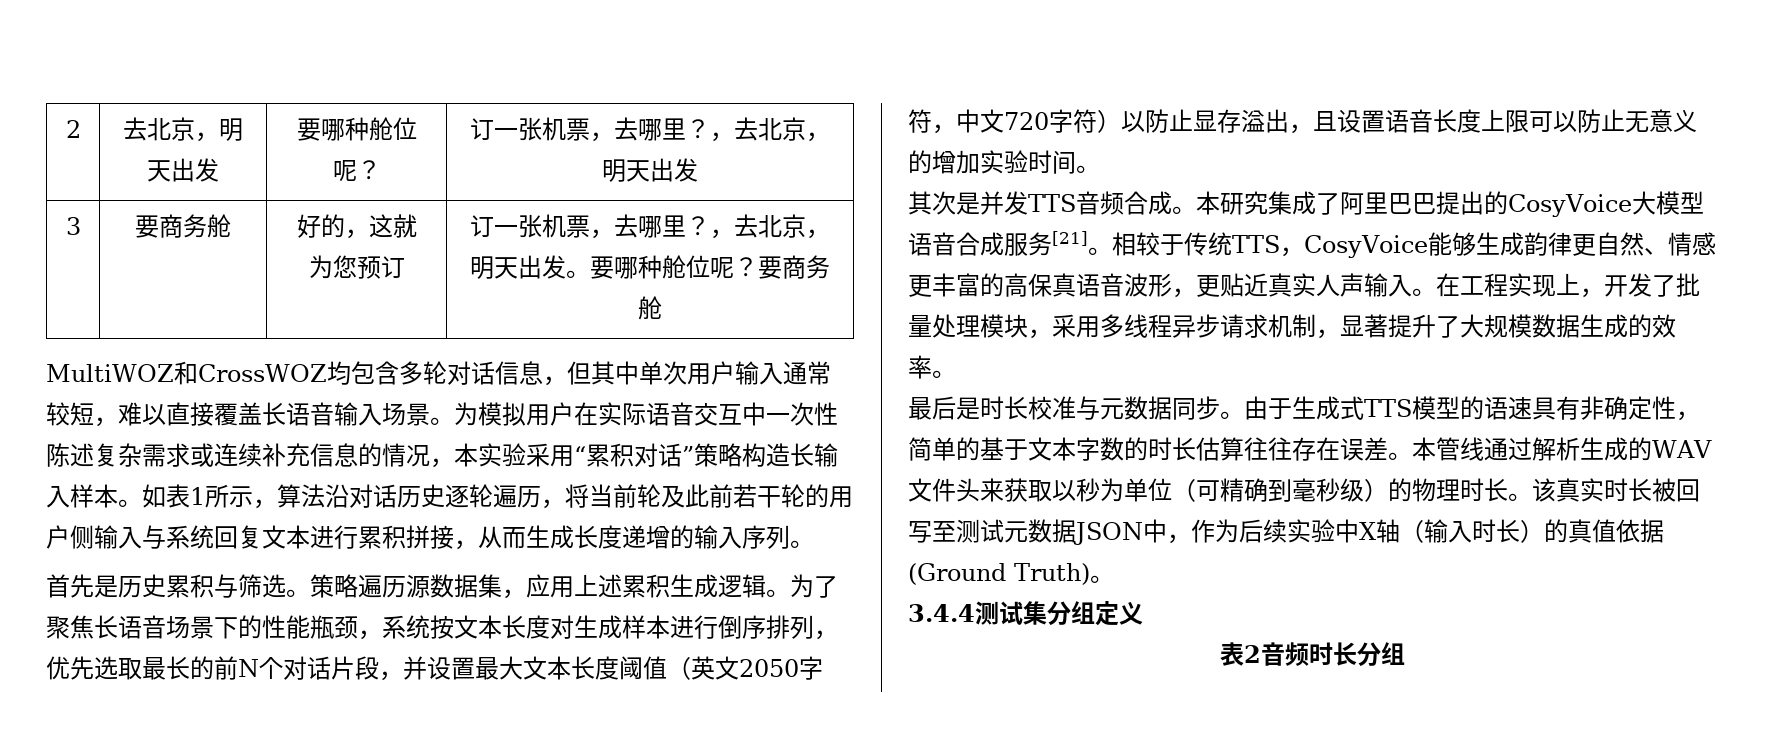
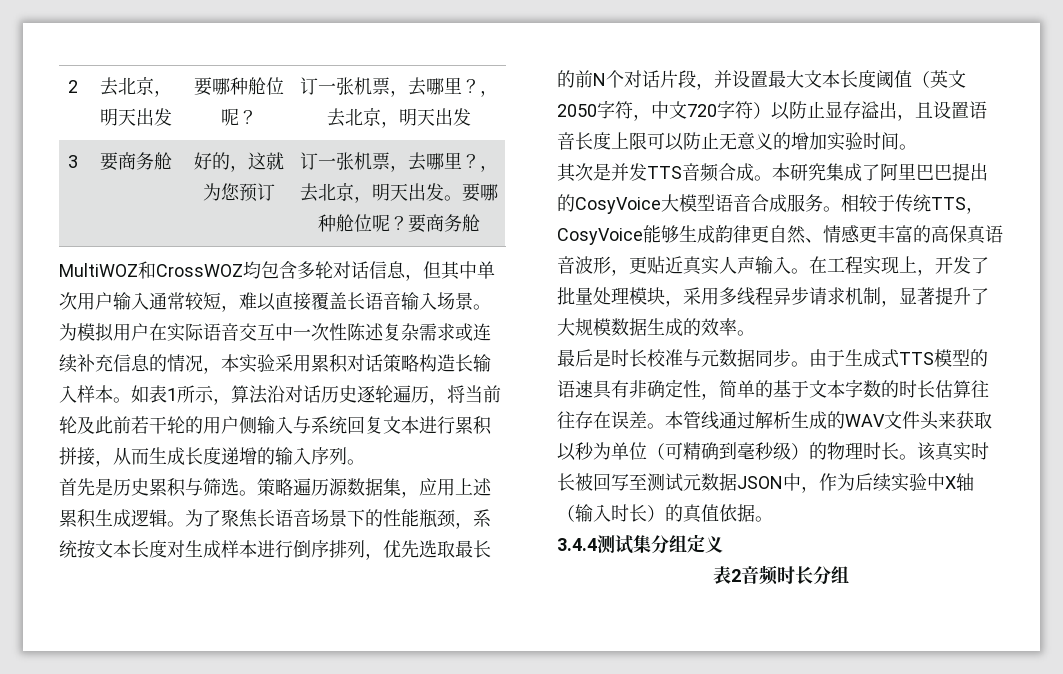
- 为模拟用户在实际语音交互中一次性陈述复杂需求或连续补充信息的情况，本实验采用“累积对话”策略构造长输入样本。
+ 为模拟用户在实际语音交互中一次性陈述复杂需求或连续补充信息的情况，本实验采用累积对话策略构造长输入样本。
- 本研究集成了阿里巴巴提出的CosyVoice大模型语音合成服务[21]。
+ 本研究集成了阿里巴巴提出的CosyVoice大模型语音合成服务。
- 该真实时长被回写至测试元数据JSON中，作为后续实验中X轴（输入时长）的真值依据(Ground Truth)。
+ 该真实时长被回写至测试元数据JSON中，作为后续实验中X轴（输入时长）的真值依据。

